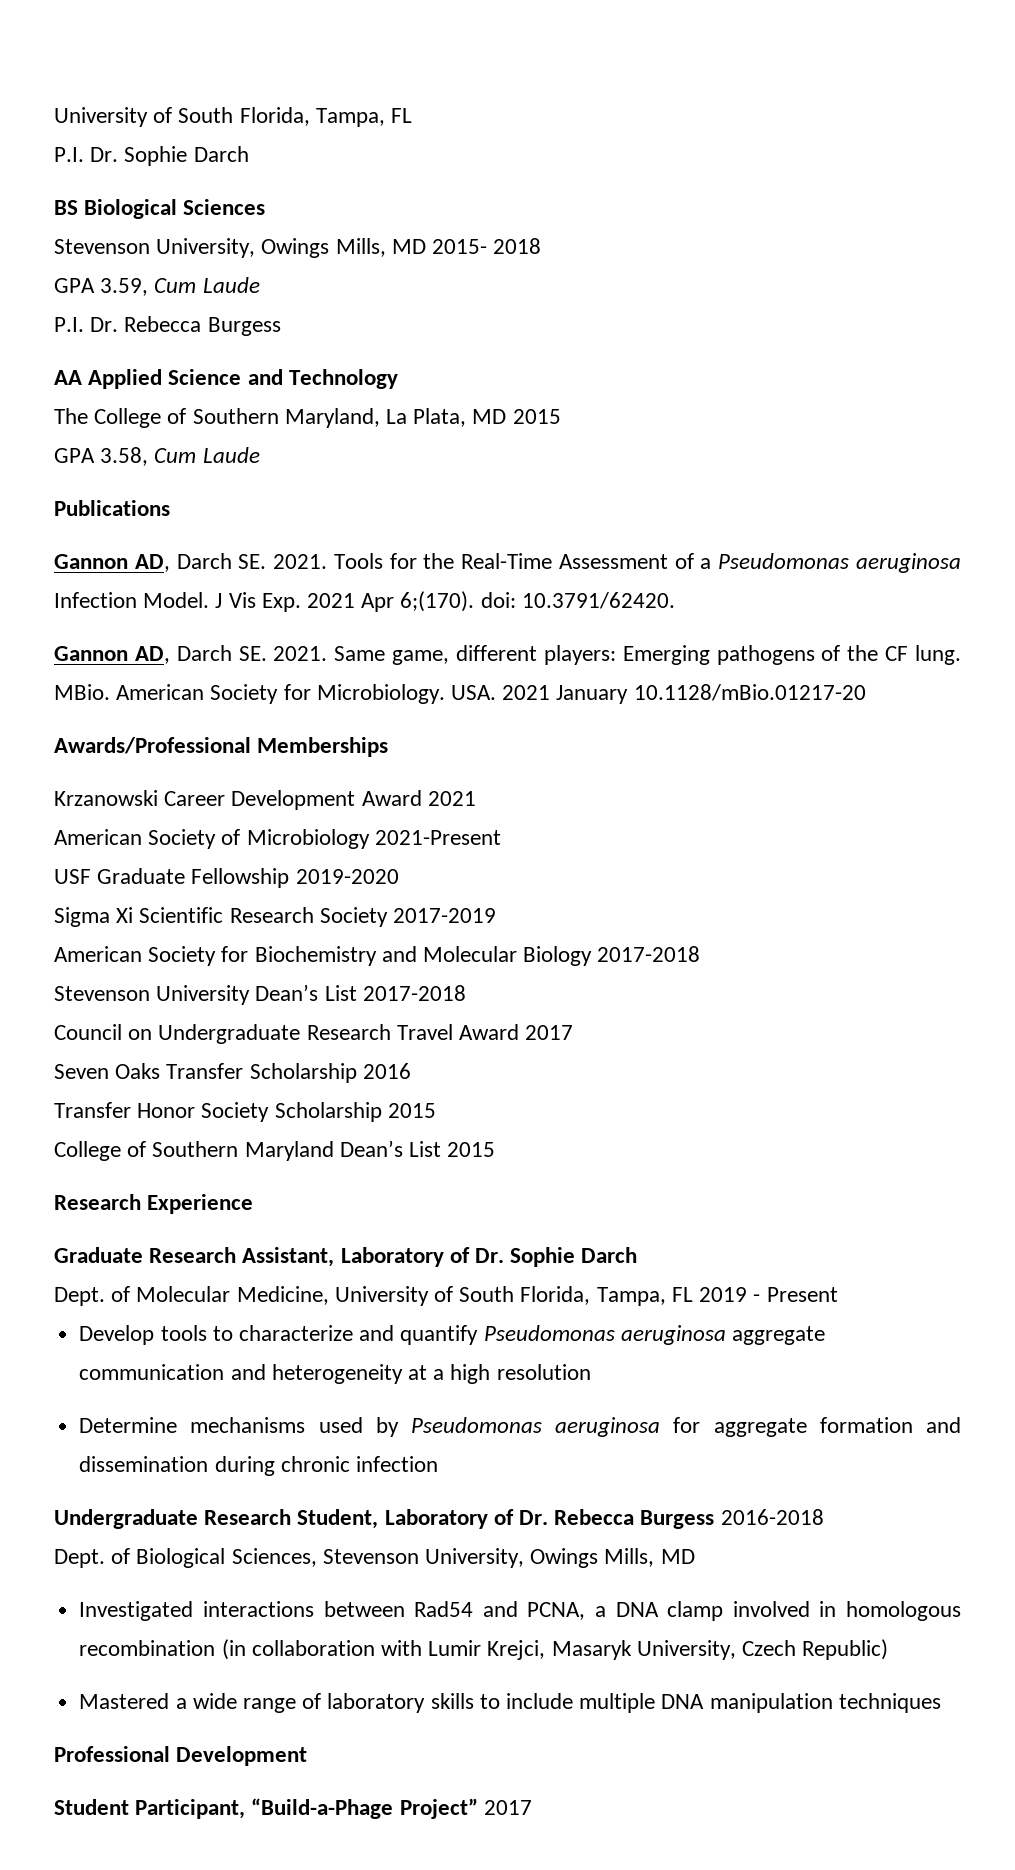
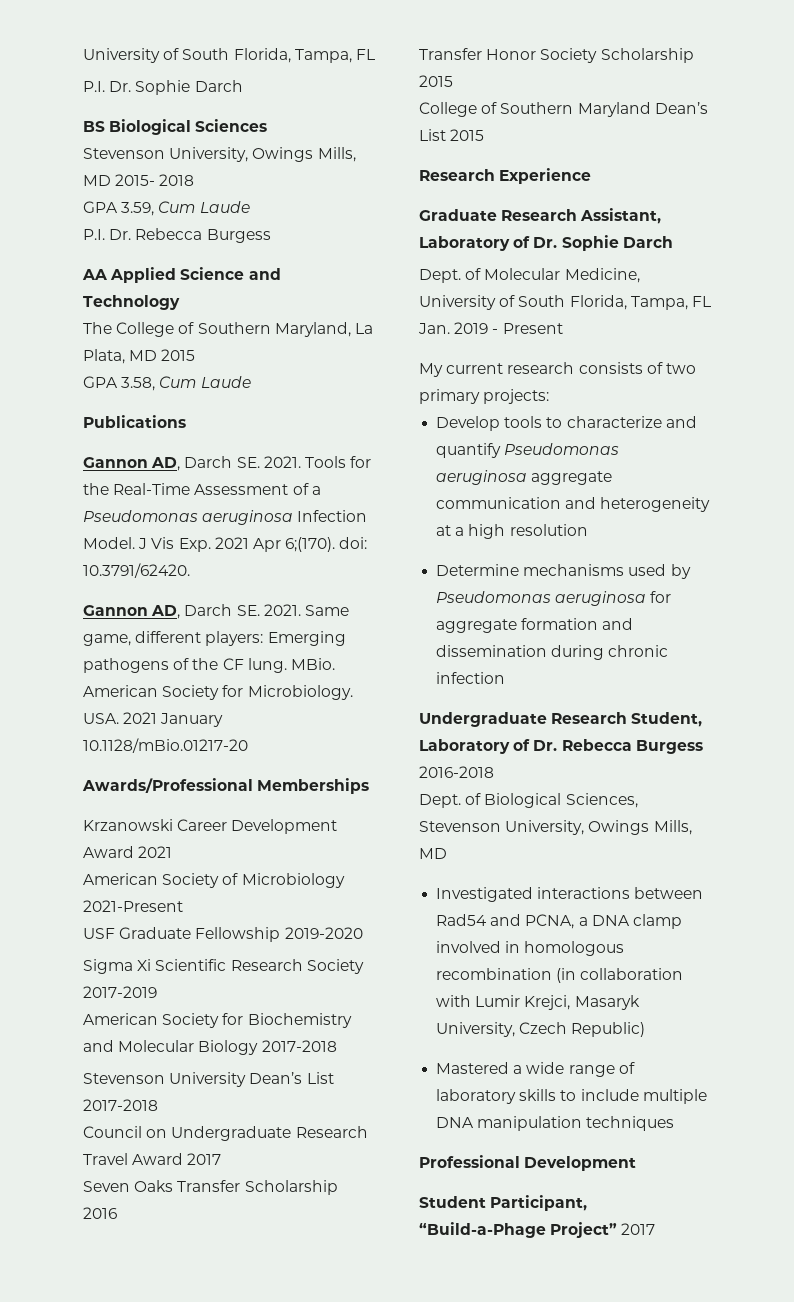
- Dept. of Molecular Medicine, University of South Florida, Tampa, FL 2019 - Present
+ Dept. of Molecular Medicine, University of South Florida, Tampa, FL Jan. 2019 - Present
+ My current research consists of two primary projects:

